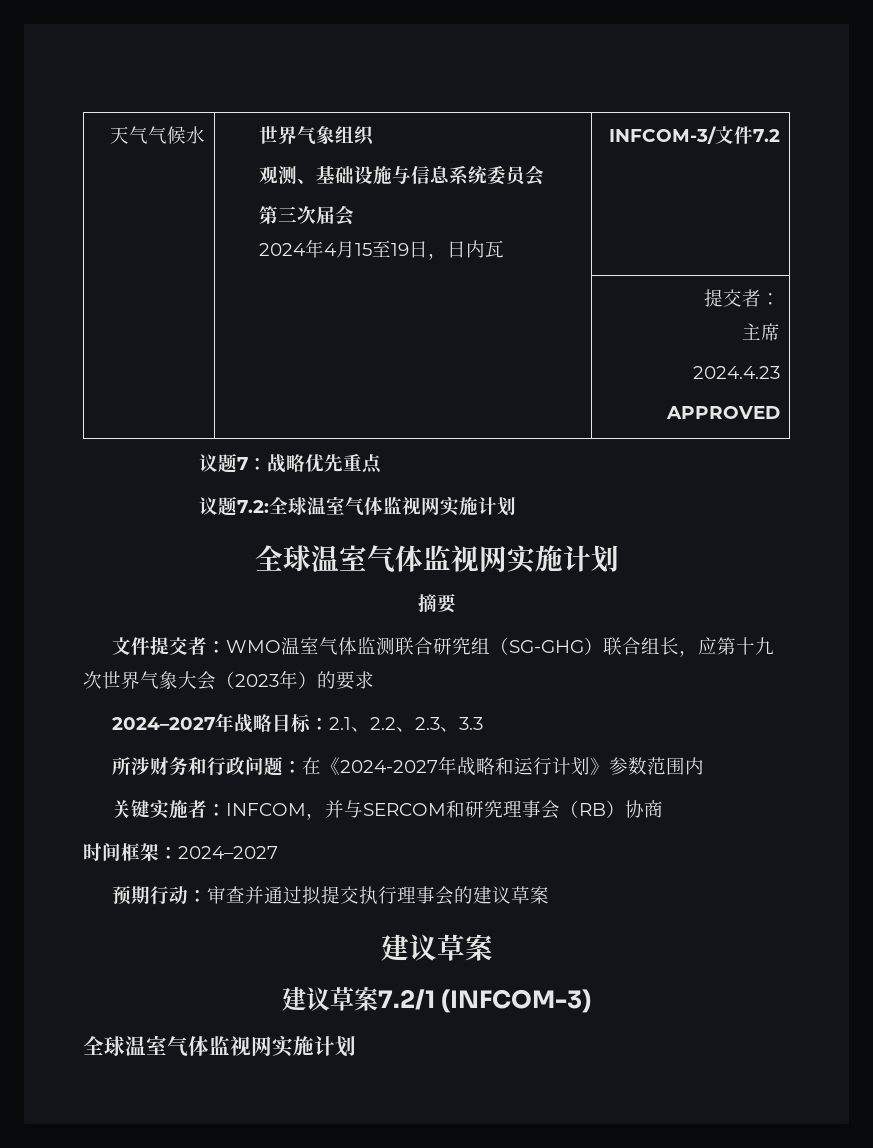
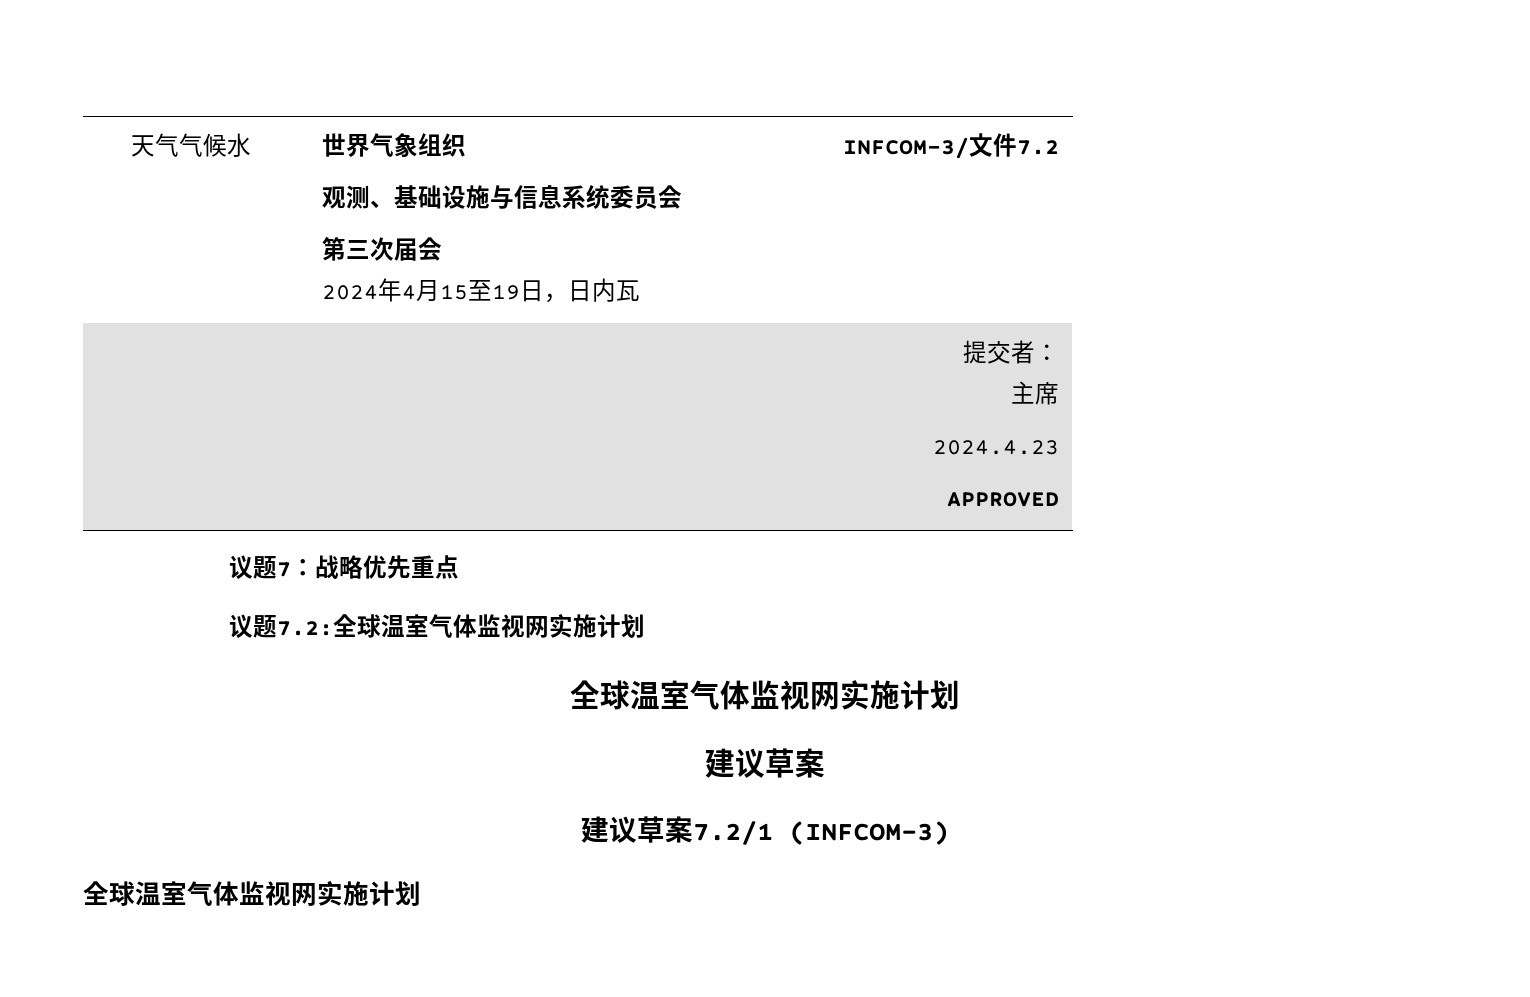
- 摘要
- 文件提交者：WMO温室气体监测联合研究组（SG-GHG）联合组长，应第十九次世界气象大会（2023年）的要求
- 2024–2027年战略目标：2.1、2.2、2.3、3.3
- 所涉财务和行政问题：在《2024-2027年战略和运行计划》参数范围内
- 关键实施者：INFCOM，并与SERCOM和研究理事会（RB）协商
- 时间框架：2024–2027
- 预期行动：审查并通过拟提交执行理事会的建议草案

